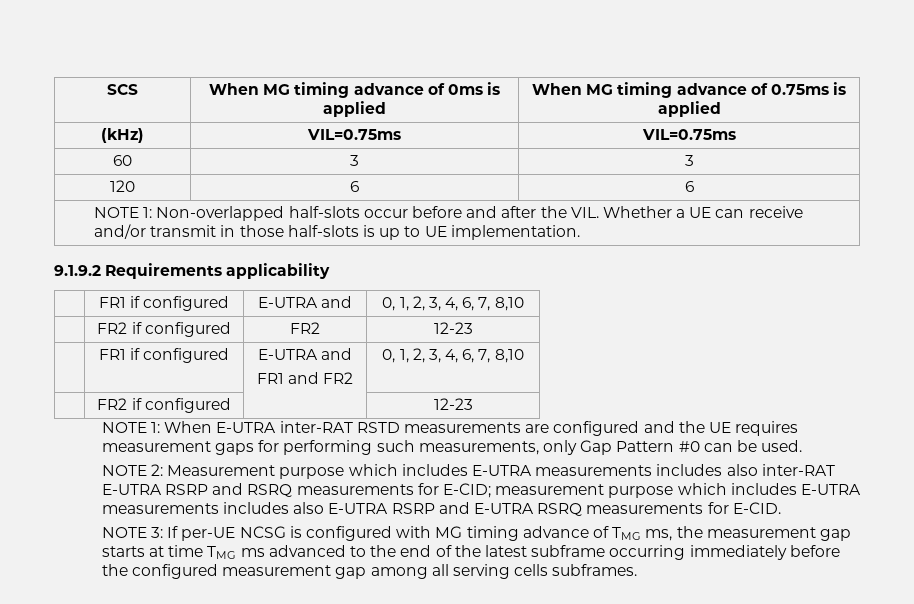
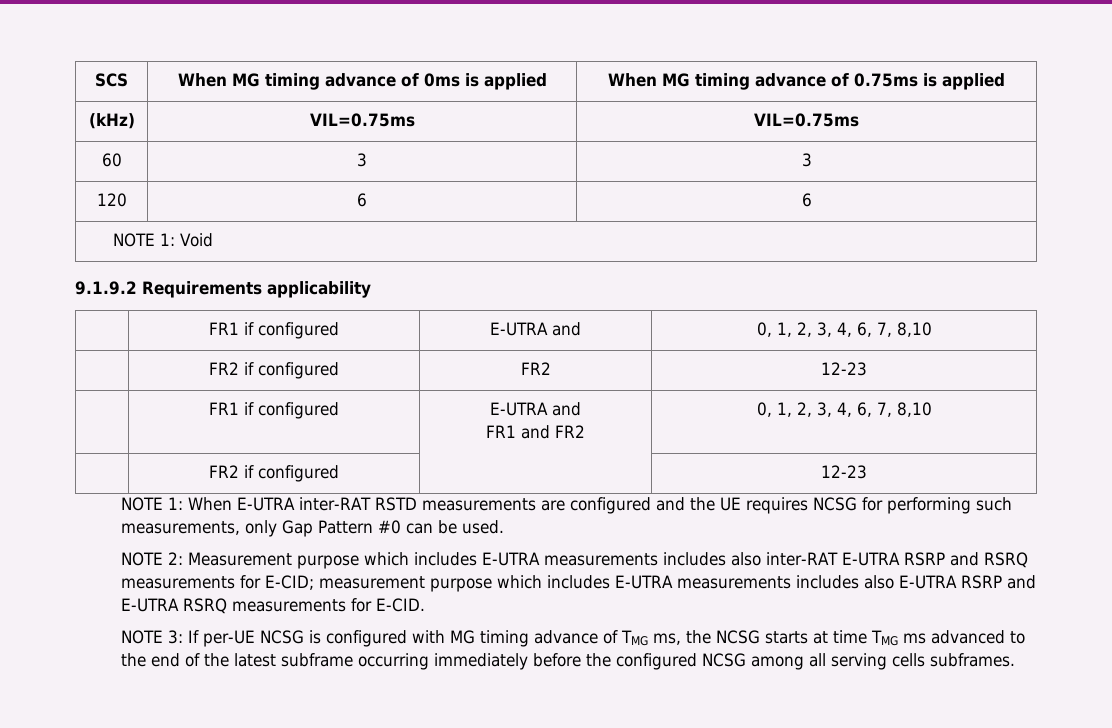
- NOTE 1: Non-overlapped half-slots occur before and after the VIL. Whether a UE can receive and/or transmit in those half-slots is up to UE implementation.
+ NOTE 1: Void
- NOTE 1: When E-UTRA inter-RAT RSTD measurements are configured and the UE requires measurement gaps for performing such measurements, only Gap Pattern #0 can be used.
+ NOTE 1: When E-UTRA inter-RAT RSTD measurements are configured and the UE requires NCSG for performing such measurements, only Gap Pattern #0 can be used.
- NOTE 3: If per-UE NCSG is configured with MG timing advance of TMG ms, the measurement gap starts at time TMG ms advanced to the end of the latest subframe occurring immediately before the configured measurement gap among all serving cells subframes.
+ NOTE 3: If per-UE NCSG is configured with MG timing advance of TMG ms, the NCSG starts at time TMG ms advanced to the end of the latest subframe occurring immediately before the configured NCSG among all serving cells subframes.

